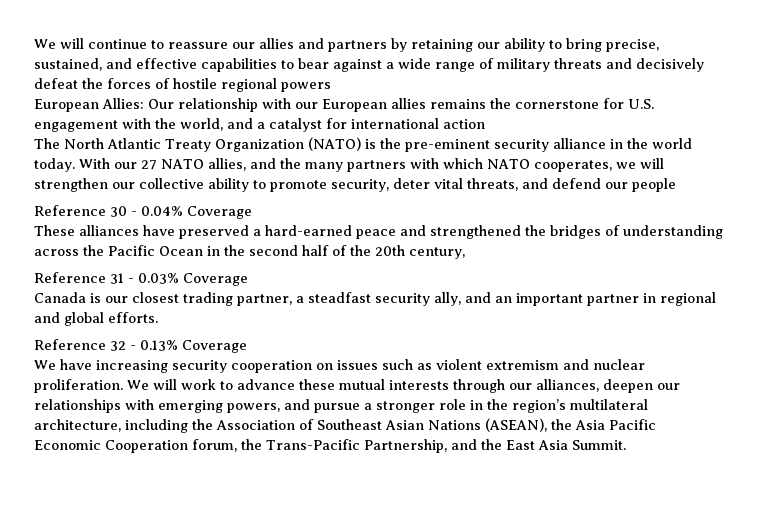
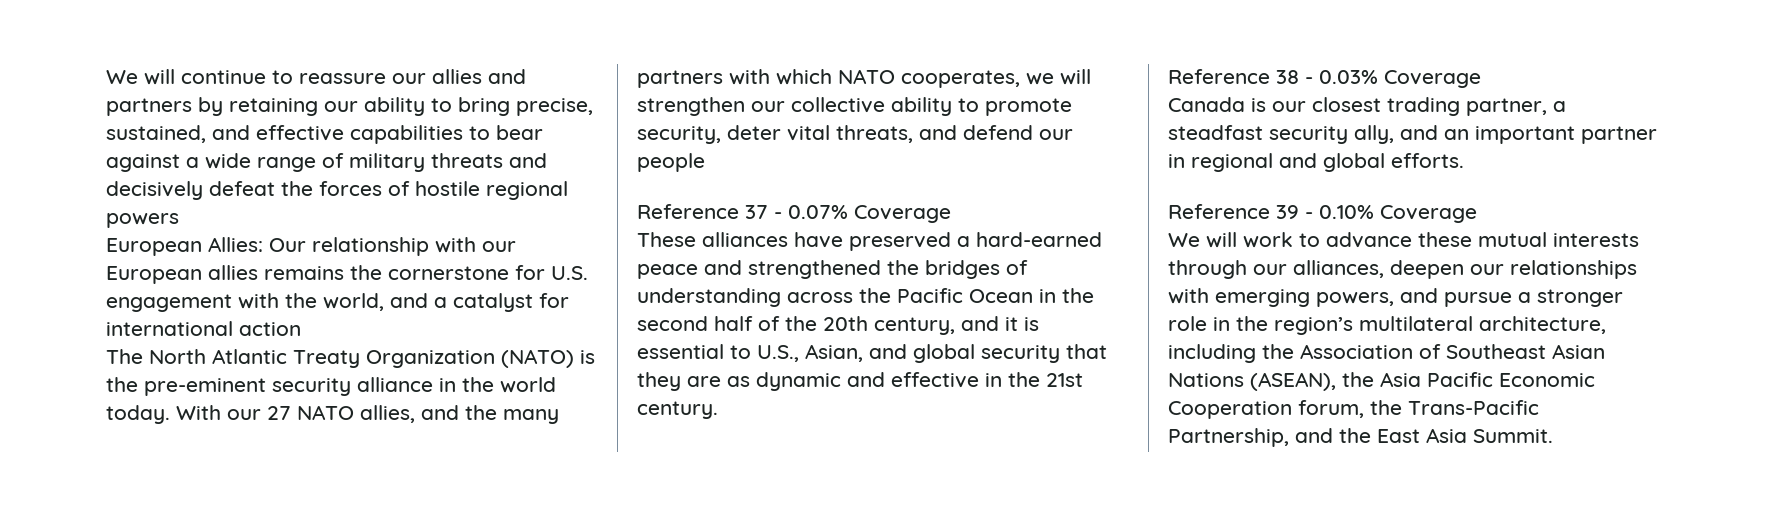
- Reference 30 - 0.04% Coverage
+ Reference 37 - 0.07% Coverage
- These alliances have preserved a hard-earned peace and strengthened the bridges of understanding across the Pacific Ocean in the second half of the 20th century,
- Reference 31 - 0.03% Coverage
+ These alliances have preserved a hard-earned peace and strengthened the bridges of understanding across the Pacific Ocean in the second half of the 20th century, and it is essential to U.S., Asian, and global security that they are as dynamic and effective in the 21st century.
+ Reference 38 - 0.03% Coverage
- Reference 32 - 0.13% Coverage
+ Reference 39 - 0.10% Coverage
- We have increasing security cooperation on issues such as violent extremism and nuclear proliferation. We will work to advance these mutual interests through our alliances, deepen our relationships with emerging powers, and pursue a stronger role in the region’s multilateral architecture, including the Association of Southeast Asian Nations (ASEAN), the Asia Pacific Economic Cooperation forum, the Trans-Pacific Partnership, and the East Asia Summit.
+ We will work to advance these mutual interests through our alliances, deepen our relationships with emerging powers, and pursue a stronger role in the region’s multilateral architecture, including the Association of Southeast Asian Nations (ASEAN), the Asia Pacific Economic Cooperation forum, the Trans-Pacific Partnership, and the East Asia Summit.

